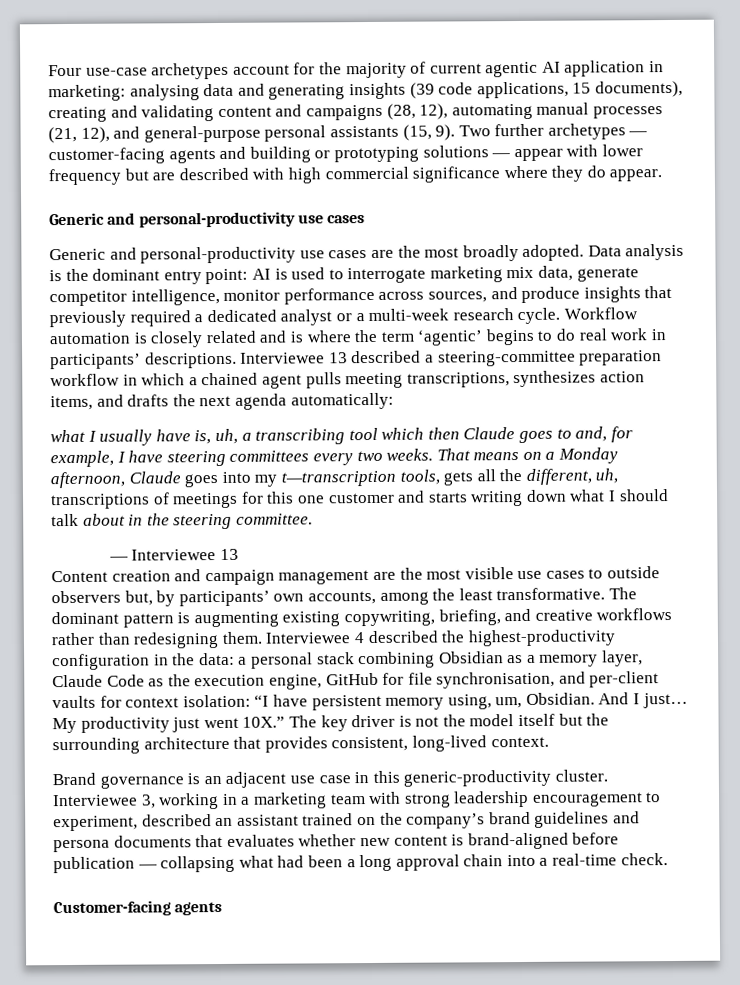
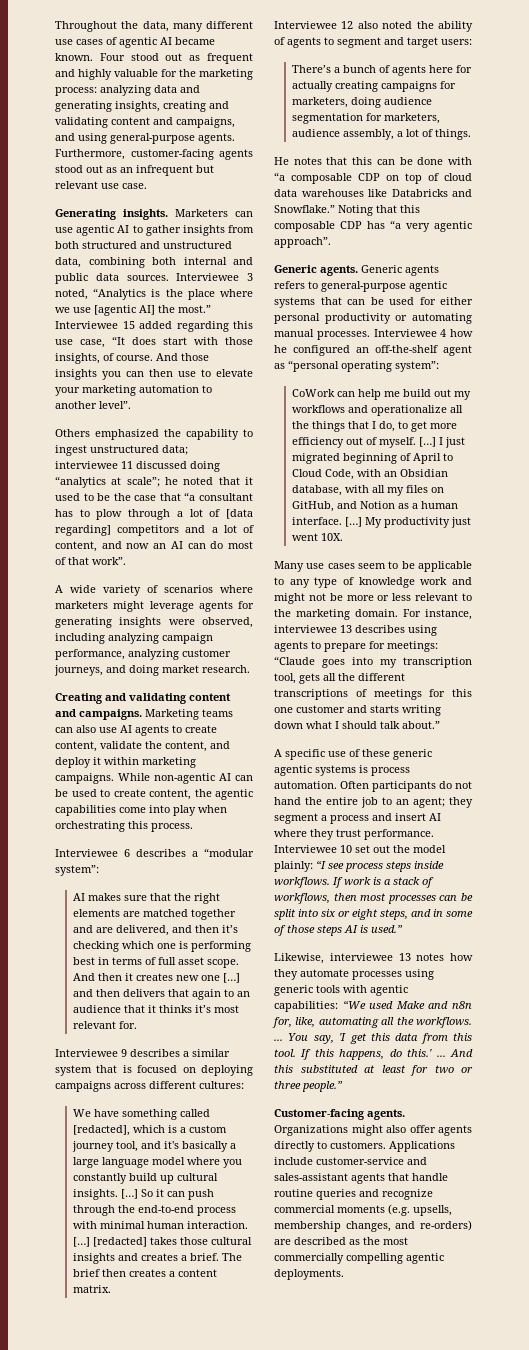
- Four use-case archetypes account for the majority of current agentic AI application in marketing: analysing data and generating insights (39 code applications, 15 documents), creating and validating content and campaigns (28, 12), automating manual processes (21, 12), and general-purpose personal assistants (15, 9). Two further archetypes — customer-facing agents and building or prototyping solutions — appear with lower frequency but are described with high commercial significance where they do appear.
- Generic and personal-productivity use cases
- Generic and personal-productivity use cases are the most broadly adopted. Data analysis is the dominant entry point: AI is used to interrogate marketing mix data, generate competitor intelligence, monitor performance across sources, and produce insights that previously required a dedicated analyst or a multi-week research cycle. Workflow automation is closely related and is where the term ‘agentic’ begins to do real work in participants’ descriptions. Interviewee 13 described a steering-committee preparation workflow in which a chained agent pulls meeting transcriptions, synthesizes action items, and drafts the next agenda automatically:
- what I usually have is, uh, a transcribing tool which then Claude goes to and, for example, I have steering committees every two weeks. That means on a Monday afternoon, Claude goes into my t—transcription tools, gets all the different, uh, transcriptions of meetings for this one customer and starts writing down what I should talk about in the steering committee.
- — Interviewee 13
- Content creation and campaign management are the most visible use cases to outside observers but, by participants’ own accounts, among the least transformative. The dominant pattern is augmenting existing copywriting, briefing, and creative workflows rather than redesigning them. Interviewee 4 described the highest-productivity configuration in the data: a personal stack combining Obsidian as a memory layer, Claude Code as the execution engine, GitHub for file synchronisation, and per-client vaults for context isolation: “I have persistent memory using, um, Obsidian. And I just… My productivity just went 10X.” The key driver is not the model itself but the surrounding architecture that provides consistent, long-lived context.
- Brand governance is an adjacent use case in this generic-productivity cluster. Interviewee 3, working in a marketing team with strong leadership encouragement to experiment, described an assistant trained on the company’s brand guidelines and persona documents that evaluates whether new content is brand-aligned before publication — collapsing what had been a long approval chain into a real-time check.
- Customer-facing agents
+ Throughout the data, many different use cases of agentic AI became known. Four stood out as frequent and highly valuable for the marketing process: analyzing data and generating insights, creating and validating content and campaigns, and using general-purpose agents. Furthermore, customer-facing agents stood out as an infrequent but relevant use case.
+ Generating insights. Marketers can use agentic AI to gather insights from both structured and unstructured data, combining both internal and public data sources. Interviewee 3 noted, “Analytics is the place where we use [agentic AI] the most.” Interviewee 15 added regarding this use case, “It does start with those insights, of course. And those insights you can then use to elevate your marketing automation to another level”.
+ Others emphasized the capability to ingest unstructured data; interviewee 11 discussed doing “analytics at scale”; he noted that it used to be the case that “a consultant has to plow through a lot of [data regarding] competitors and a lot of content, and now an AI can do most of that work”.
+ A wide variety of scenarios where marketers might leverage agents for generating insights were observed, including analyzing campaign performance, analyzing customer journeys, and doing market research.
+ Creating and validating content and campaigns. Marketing teams can also use AI agents to create content, validate the content, and deploy it within marketing campaigns. While non-agentic AI can be used to create content, the agentic capabilities come into play when orchestrating this process.
+ Interviewee 6 describes a “modular system”:
+ AI makes sure that the right elements are matched together and are delivered, and then it’s checking which one is performing best in terms of full asset scope. And then it creates new one […] and then delivers that again to an audience that it thinks it’s most relevant for.
+ Interviewee 9 describes a similar system that is focused on deploying campaigns across different cultures:
+ We have something called [redacted], which is a custom journey tool, and it's basically a large language model where you constantly build up cultural insights. […] So it can push through the end-to-end process with minimal human interaction. […] [redacted] takes those cultural insights and creates a brief. The brief then creates a content matrix.
+ Interviewee 12 also noted the ability of agents to segment and target users:
+ There’s a bunch of agents here for actually creating campaigns for marketers, doing audience segmentation for marketers, audience assembly, a lot of things.
+ He notes that this can be done with “a composable CDP on top of cloud data warehouses like Databricks and Snowflake.” Noting that this composable CDP has “a very agentic approach”.
+ Generic agents. Generic agents refers to general-purpose agentic systems that can be used for either personal productivity or automating manual processes. Interviewee 4 how he configured an off-the-shelf agent as “personal operating system”:
+ CoWork can help me build out my workflows and operationalize all the things that I do, to get more efficiency out of myself. […] I just migrated beginning of April to Cloud Code, with an Obsidian database, with all my files on GitHub, and Notion as a human interface. […] My productivity just went 10X.
+ Many use cases seem to be applicable to any type of knowledge work and might not be more or less relevant to the marketing domain. For instance, interviewee 13 describes using agents to prepare for meetings: “Claude goes into my transcription tool, gets all the different transcriptions of meetings for this one customer and starts writing down what I should talk about.”
+ A specific use of these generic agentic systems is process automation. Often participants do not hand the entire job to an agent; they segment a process and insert AI where they trust performance. Interviewee 10 set out the model plainly: “I see process steps inside workflows. If work is a stack of workflows, then most processes can be split into six or eight steps, and in some of those steps AI is used.”
+ Likewise, interviewee 13 notes how they automate processes using generic tools with agentic capabilities: “We used Make and n8n for, like, automating all the workflows. ... You say, 'I get this data from this tool. If this happens, do this.' ... And this substituted at least for two or three people.”
+ Customer-facing agents. Organizations might also offer agents directly to customers. Applications include customer-service and sales-assistant agents that handle routine queries and recognize commercial moments (e.g. upsells, membership changes, and re-orders) are described as the most commercially compelling agentic deployments.

